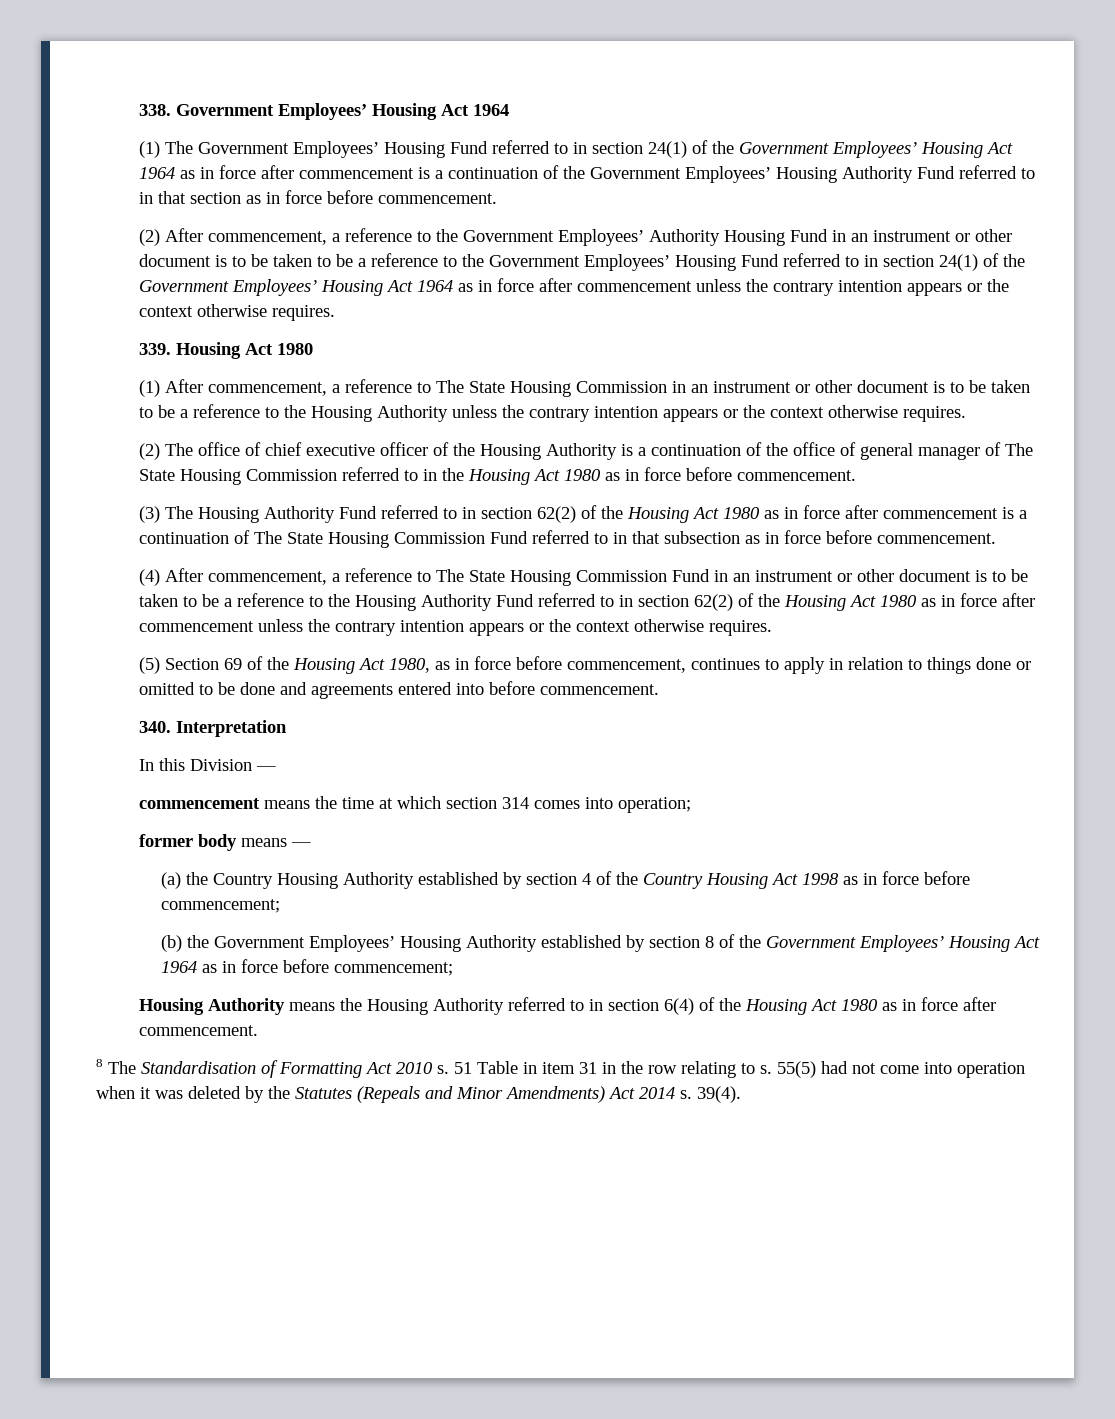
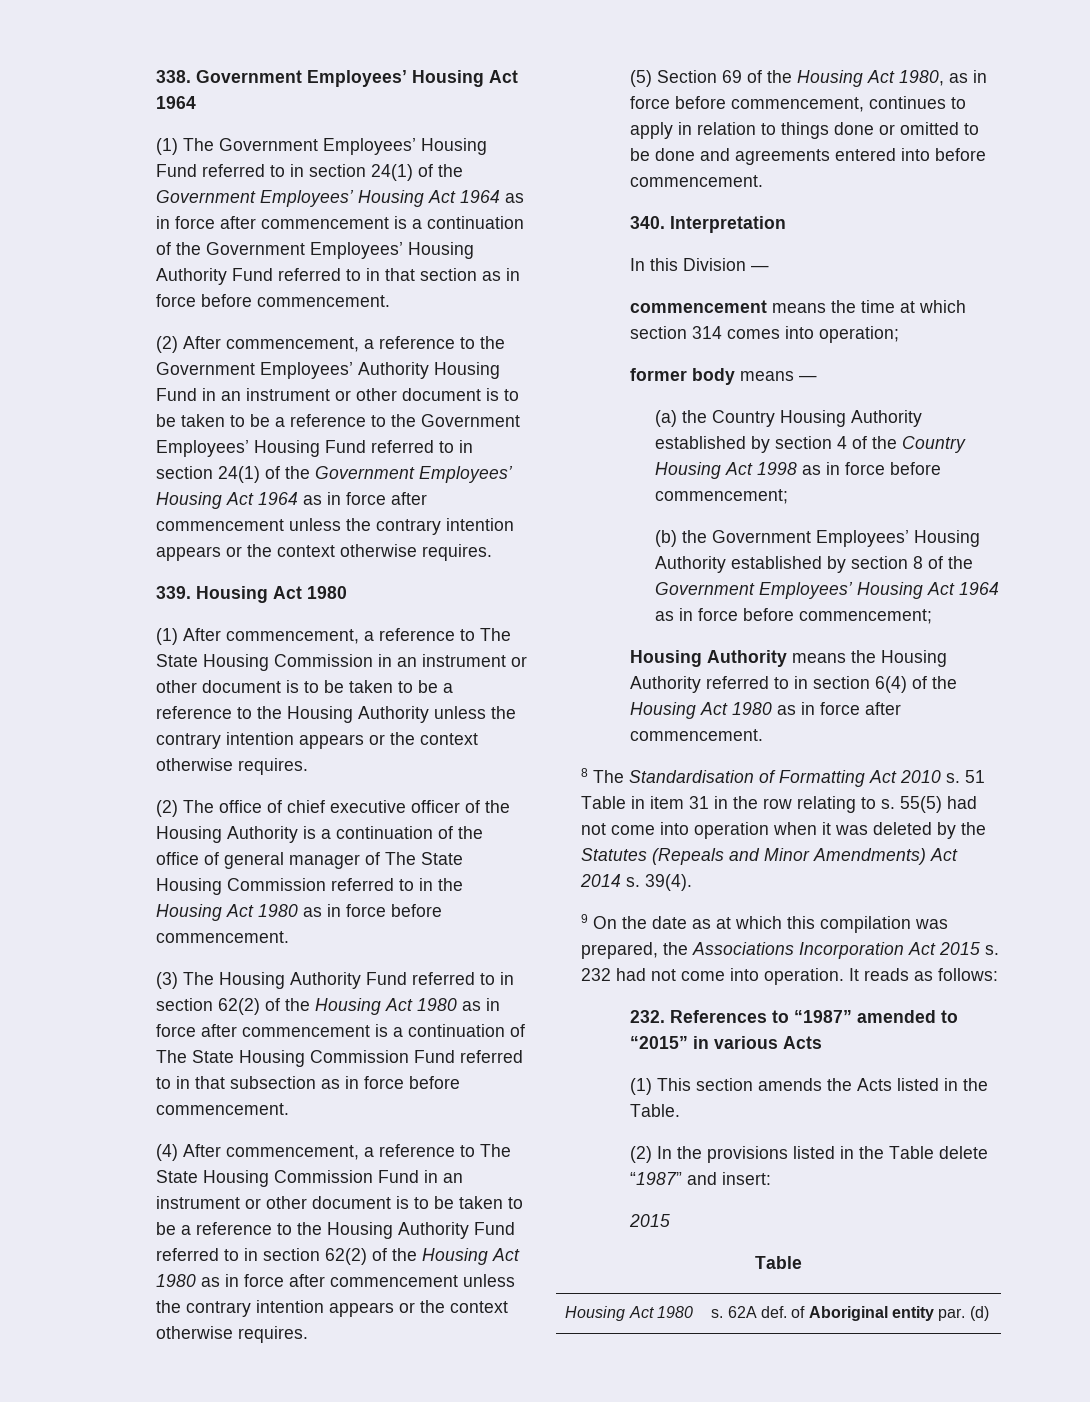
+ 9 On the date as at which this compilation was prepared, the Associations Incorporation Act 2015 s. 232 had not come into operation. It reads as follows:
+ 232. References to “1987” amended to “2015” in various Acts
+ (1) This section amends the Acts listed in the Table.
+ (2) In the provisions listed in the Table delete “1987” and insert:
+ 2015
+ Table
+ Housing Act 1980 | s. 62A def. of Aboriginal entity par. (d)

